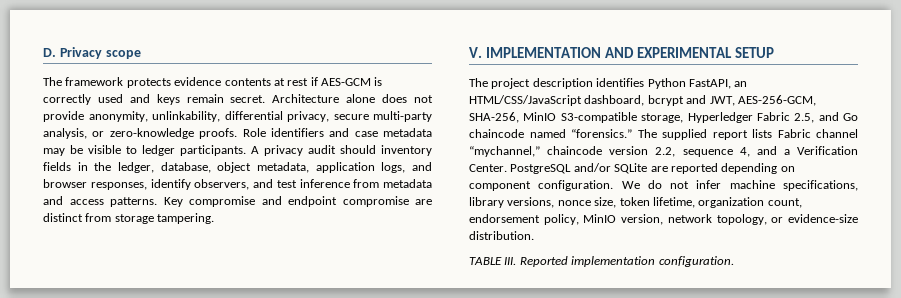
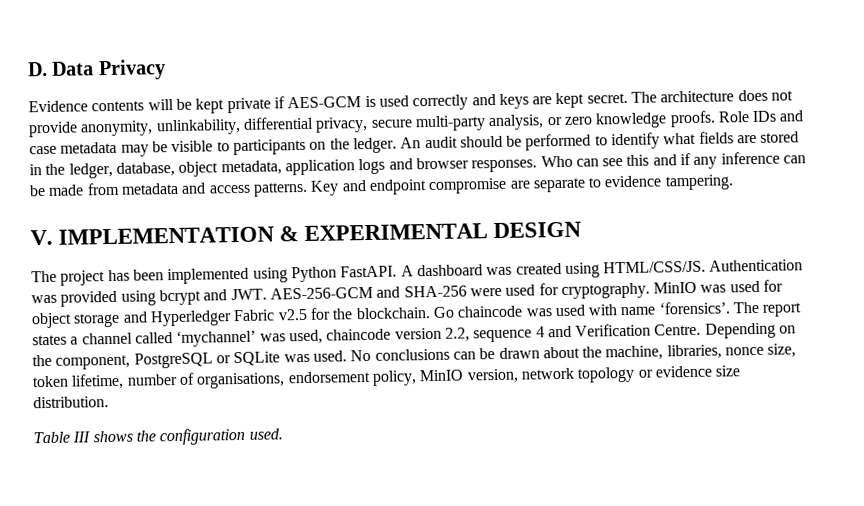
- D. Privacy scope
- The framework protects evidence contents at rest if AES-GCM is correctly used and keys remain secret. Architecture alone does not provide anonymity, unlinkability, differential privacy, secure multi-party analysis, or zero-knowledge proofs.
+ D. Data Privacy
+ Evidence contents will be kept private if AES-GCM is used correctly and keys are kept secret. The architecture does not provide anonymity, unlinkability, differential privacy, secure multi-party analysis, or zero knowledge proofs.
- Role identifiers and case metadata may be visible to ledger participants. A privacy audit should inventory fields in the ledger, database, object metadata, application logs, and browser responses, identify observers, and test inference from metadata and access patterns.
+ Role IDs and case metadata may be visible to participants on the ledger. An audit should be performed to identify what fields are stored in the ledger, database, object metadata, application logs and browser responses. Who can see this and if any inference can be made from metadata and access patterns.
- Key compromise and endpoint compromise are distinct from storage tampering.
+ Key and endpoint compromise are separate to evidence tampering.
- V. IMPLEMENTATION AND EXPERIMENTAL SETUP
+ V. IMPLEMENTATION & EXPERIMENTAL DESIGN
- The project description identifies Python FastAPI, an HTML/CSS/JavaScript dashboard, bcrypt and JWT, AES-256-GCM, SHA-256, MinIO S3-compatible storage, Hyperledger Fabric 2.5, and Go chaincode named “forensics.” The supplied report lists Fabric channel “mychannel,” chaincode version 2.2, sequence 4, and a Verification Center. PostgreSQL and/or SQLite are reported depending on component configuration. We do not infer machine specifications, library versions, nonce size, token lifetime, organization count, endorsement policy, MinIO version, network topology, or evidence-size distribution.
- TABLE III. Reported implementation configuration.
+ The project has been implemented using Python FastAPI. A dashboard was created using HTML/CSS/JS. Authentication was provided using bcrypt and JWT. AES-256-GCM and SHA-256 were used for cryptography. MinIO was used for object storage and Hyperledger Fabric v2.5 for the blockchain. Go chaincode was used with name ‘forensics’. The report states a channel called ‘mychannel’ was used, chaincode version 2.2, sequence 4 and Verification Centre. Depending on the component, PostgreSQL or SQLite was used. No conclusions can be drawn about the machine, libraries, nonce size, token lifetime, number of organisations, endorsement policy, MinIO version, network topology or evidence size distribution.
+ Table III shows the configuration used.

